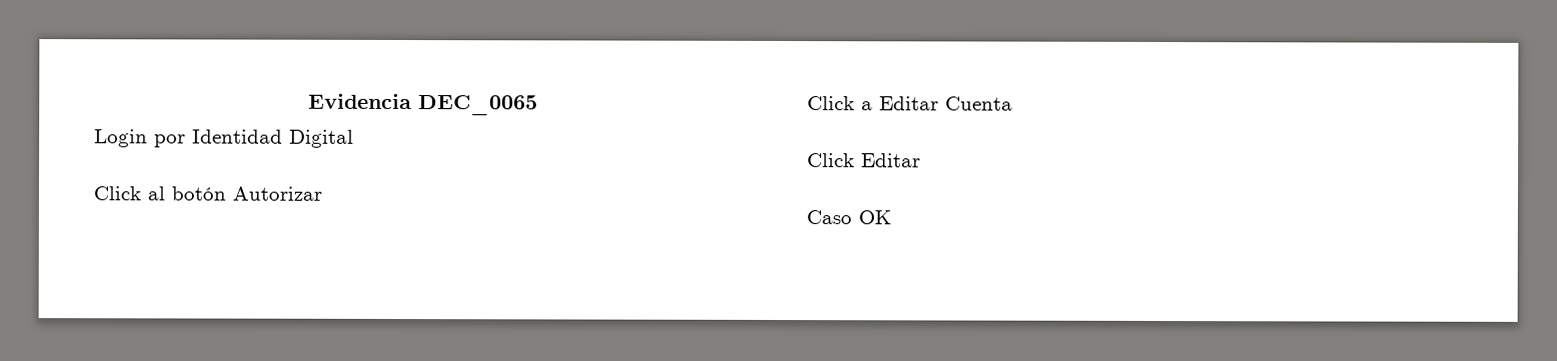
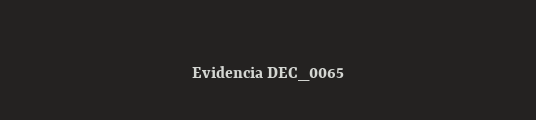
- Login por Identidad Digital
- Click al botón Autorizar
- Click a Editar Cuenta
- Click Editar
- Caso OK

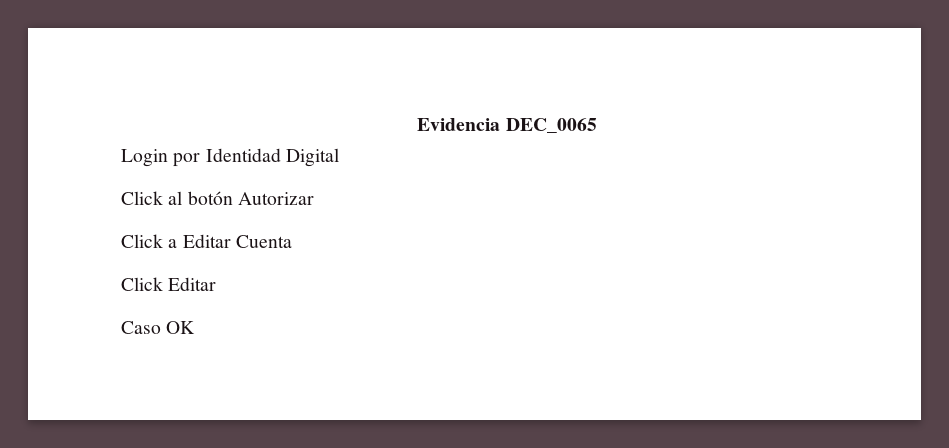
+ Login por Identidad Digital
+ Click al botón Autorizar
+ Click a Editar Cuenta
+ Click Editar
+ Caso OK

